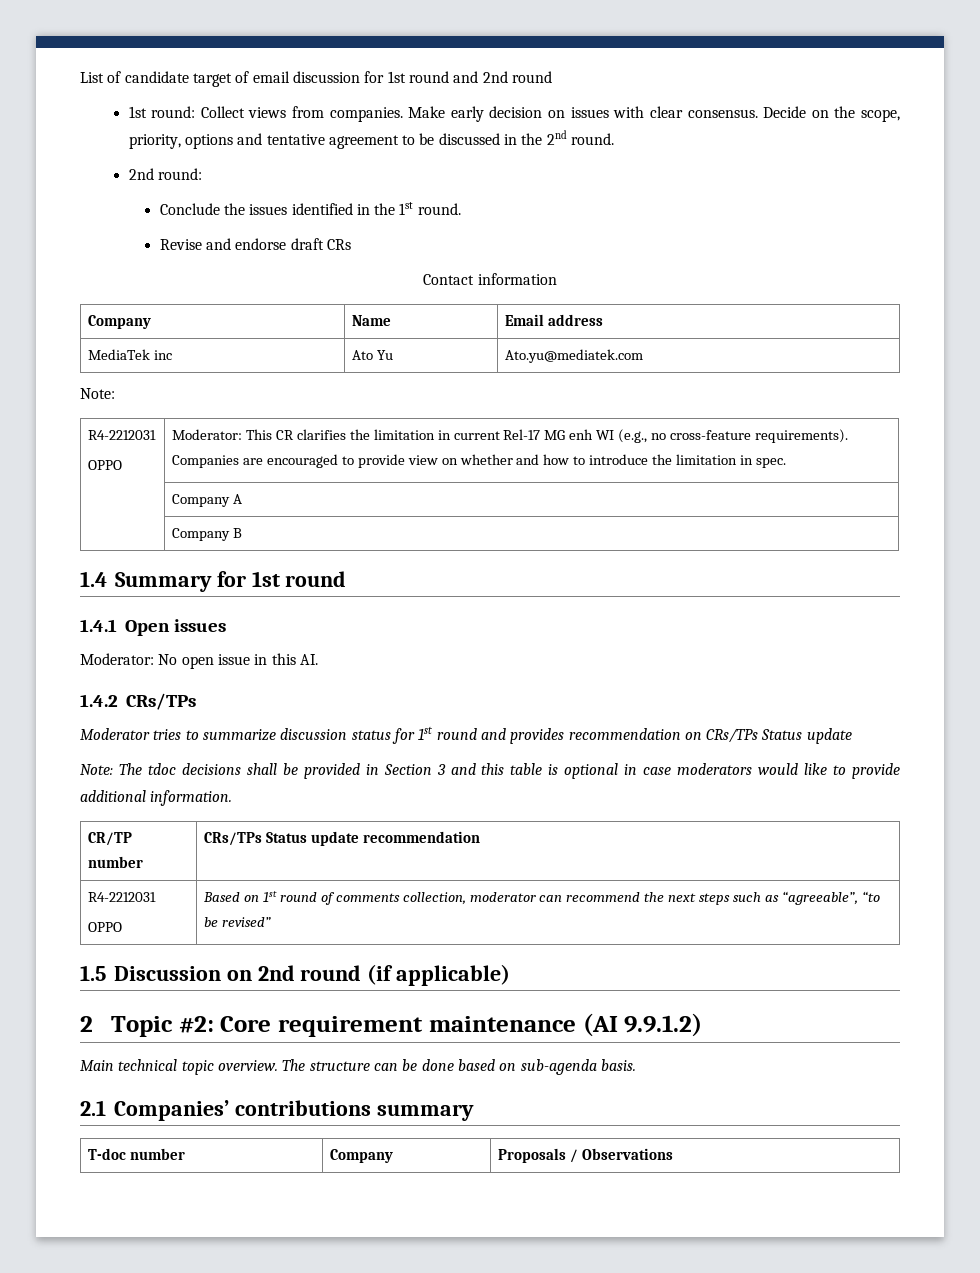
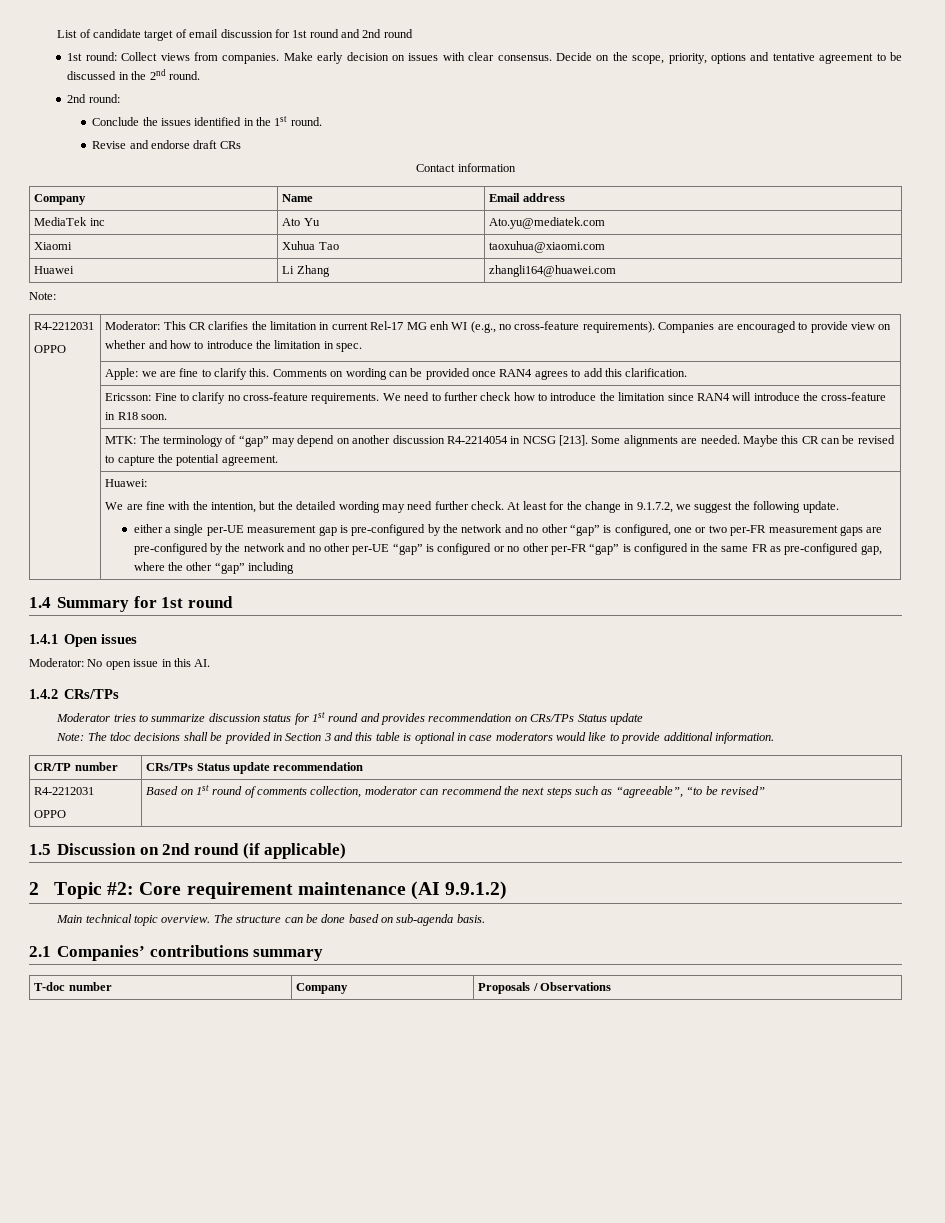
+ Xiaomi | Xuhua Tao | taoxuhua@xiaomi.com
+ Huawei | Li Zhang | zhangli164@huawei.com
- | Company A
- | Company B
+ | Apple: we are fine to clarify this. Comments on wording can be provided once RAN4 agrees to add this clarification.
+ | Ericsson: Fine to clarify no cross-feature requirements. We need to further check how to introduce the limitation since RAN4 will introduce the cross-feature in R18 soon.
+ | MTK: The terminology of “gap” may depend on another discussion R4-2214054 in NCSG [213]. Some alignments are needed. Maybe this CR can be revised to capture the potential agreement.
+ | Huawei:
+ We are fine with the intention, but the detailed wording may need further check. At least for the change in 9.1.7.2, we suggest the following update.
+ either a single per-UE measurement gap is pre-configured by the network and no other “gap” is configured, one or two per-FR measurement gaps are pre-configured by the network and no other per-UE “gap” is configured or no other per-FR “gap” is configured in the same FR as pre-configured gap, where the other “gap” including

